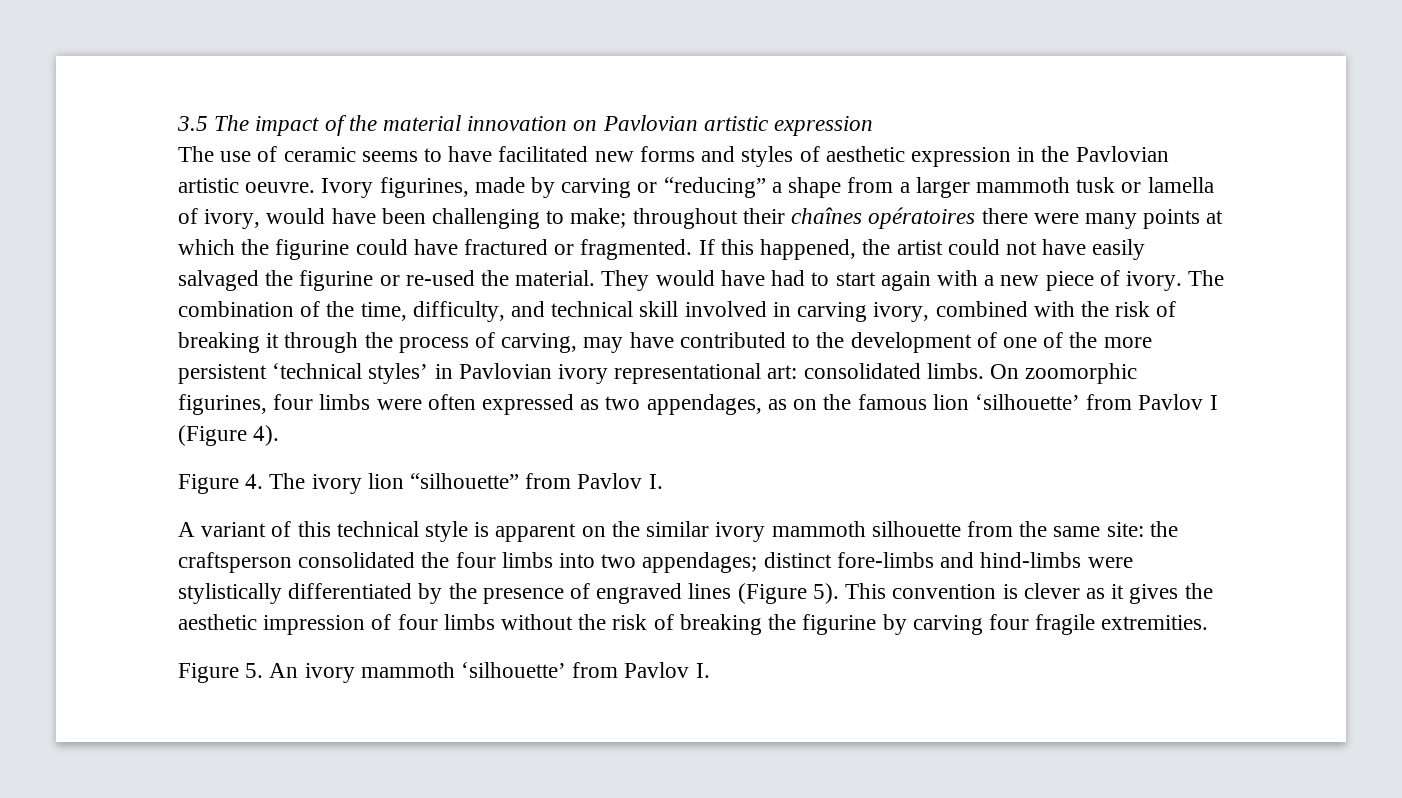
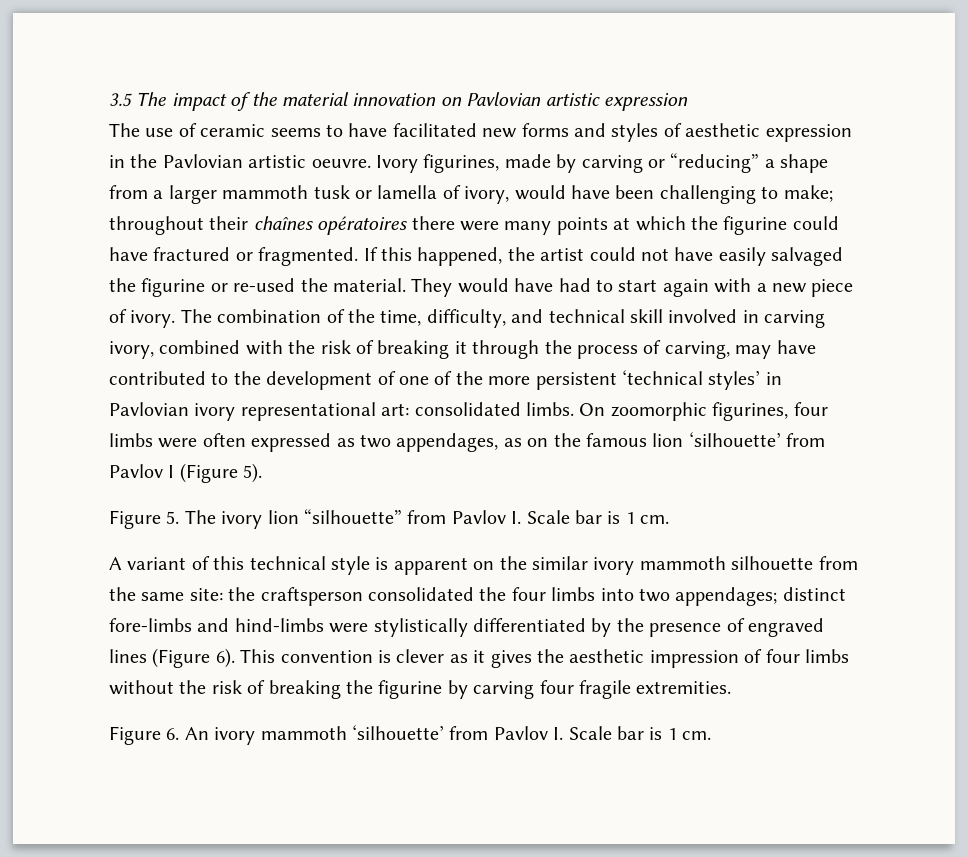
- On zoomorphic figurines, four limbs were often expressed as two appendages, as on the famous lion ‘silhouette’ from Pavlov I (Figure 4).
- Figure 4. The ivory lion “silhouette” from Pavlov I.
+ On zoomorphic figurines, four limbs were often expressed as two appendages, as on the famous lion ‘silhouette’ from Pavlov I (Figure 5).
+ Figure 5. The ivory lion “silhouette” from Pavlov I. Scale bar is 1 cm.
- A variant of this technical style is apparent on the similar ivory mammoth silhouette from the same site: the craftsperson consolidated the four limbs into two appendages; distinct fore-limbs and hind-limbs were stylistically differentiated by the presence of engraved lines (Figure 5).
+ A variant of this technical style is apparent on the similar ivory mammoth silhouette from the same site: the craftsperson consolidated the four limbs into two appendages; distinct fore-limbs and hind-limbs were stylistically differentiated by the presence of engraved lines (Figure 6).
- Figure 5. An ivory mammoth ‘silhouette’ from Pavlov I.
+ Figure 6. An ivory mammoth ‘silhouette’ from Pavlov I. Scale bar is 1 cm.

